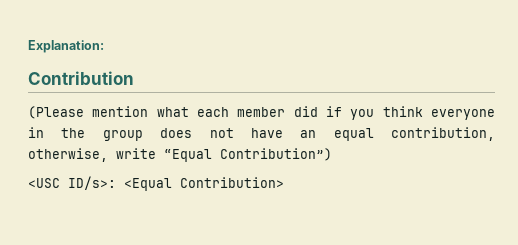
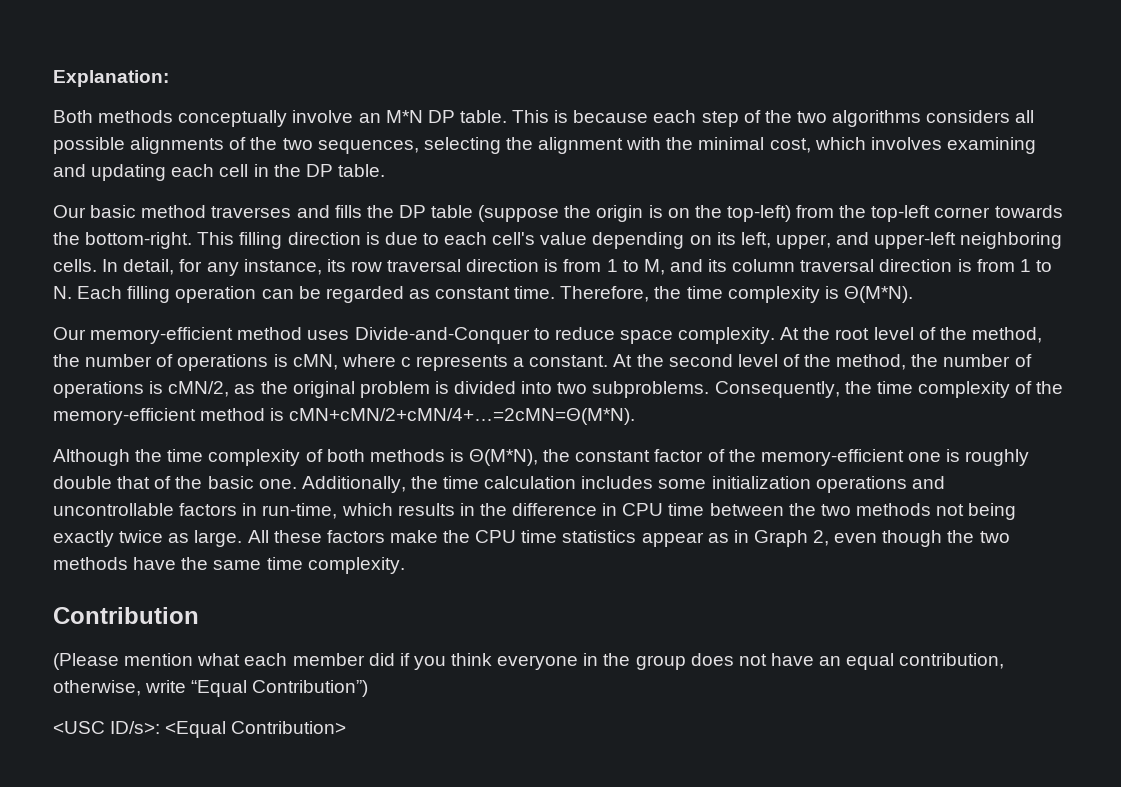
+ Both methods conceptually involve an M*N DP table. This is because each step of the two algorithms considers all possible alignments of the two sequences, selecting the alignment with the minimal cost, which involves examining and updating each cell in the DP table.
+ Our basic method traverses and fills the DP table (suppose the origin is on the top-left) from the top-left corner towards the bottom-right. This filling direction is due to each cell's value depending on its left, upper, and upper-left neighboring cells. In detail, for any instance, its row traversal direction is from 1 to M, and its column traversal direction is from 1 to N. Each filling operation can be regarded as constant time. Therefore, the time complexity is Θ(M*N).
+ Our memory-efficient method uses Divide-and-Conquer to reduce space complexity. At the root level of the method, the number of operations is cMN, where c represents a constant. At the second level of the method, the number of operations is cMN/2, as the original problem is divided into two subproblems. Consequently, the time complexity of the memory-efficient method is cMN+cMN/2+cMN/4+…=2cMN=Θ(M*N).
+ Although the time complexity of both methods is Θ(M*N), the constant factor of the memory-efficient one is roughly double that of the basic one. Additionally, the time calculation includes some initialization operations and uncontrollable factors in run-time, which results in the difference in CPU time between the two methods not being exactly twice as large. All these factors make the CPU time statistics appear as in Graph 2, even though the two methods have the same time complexity.

